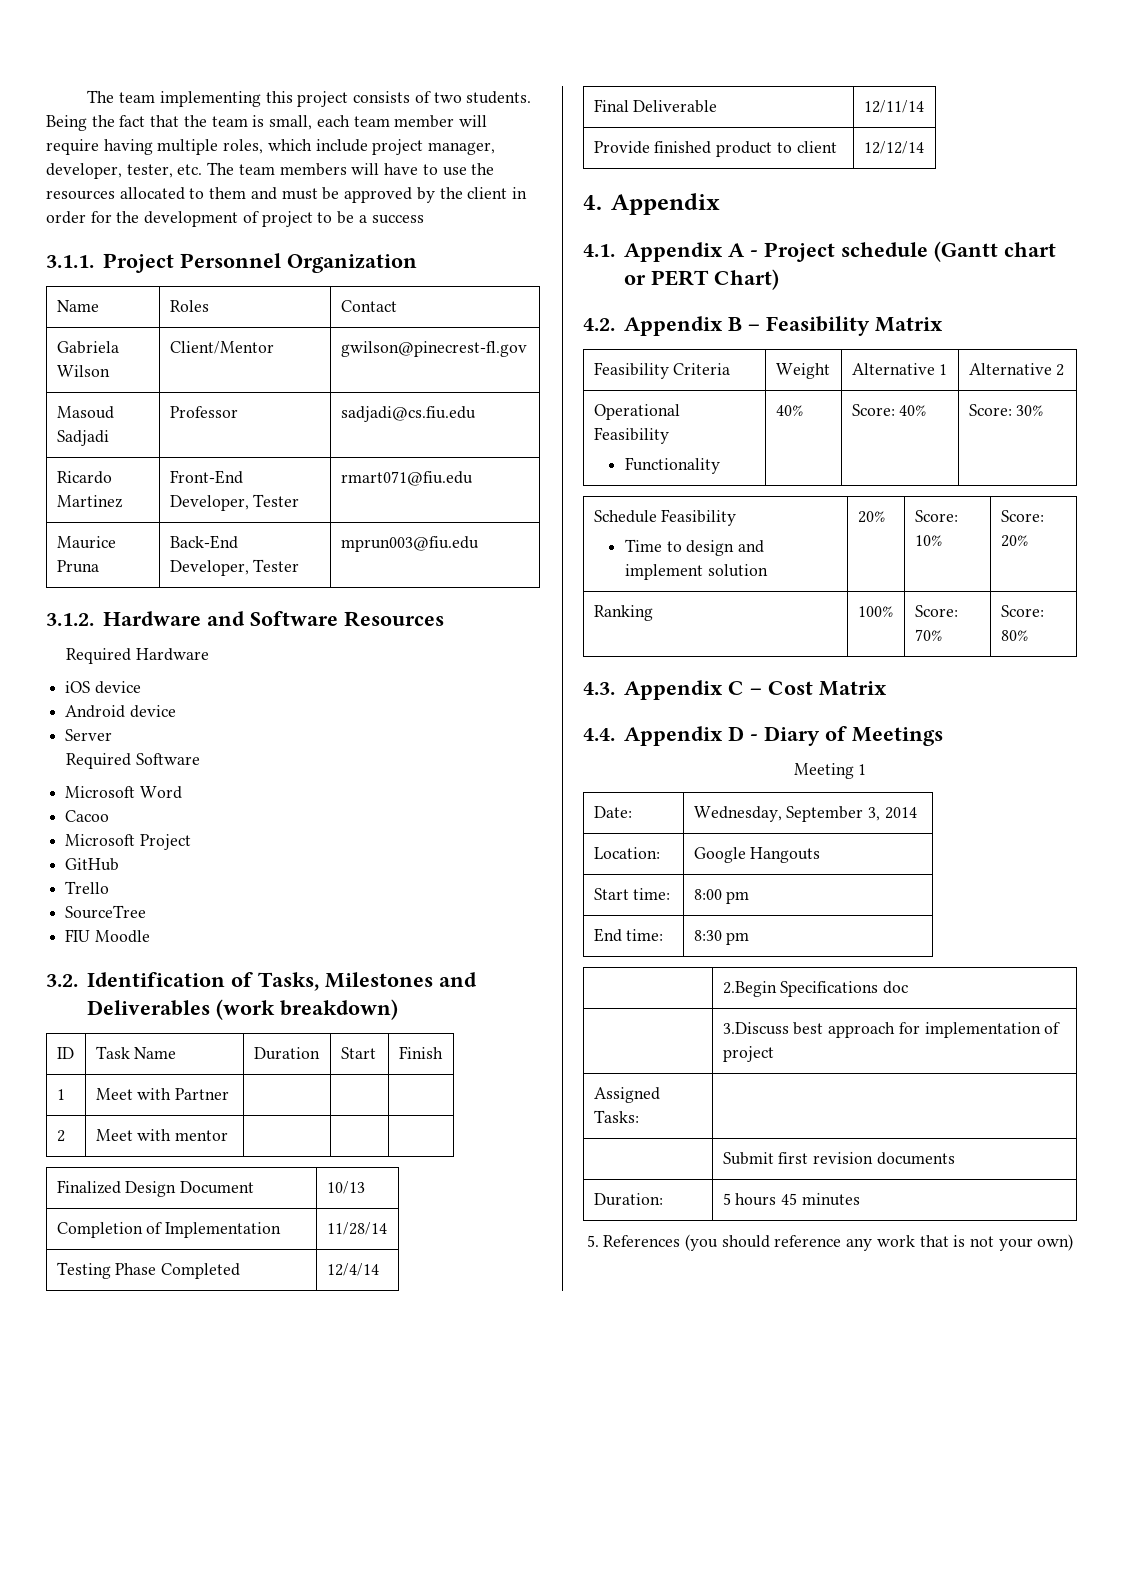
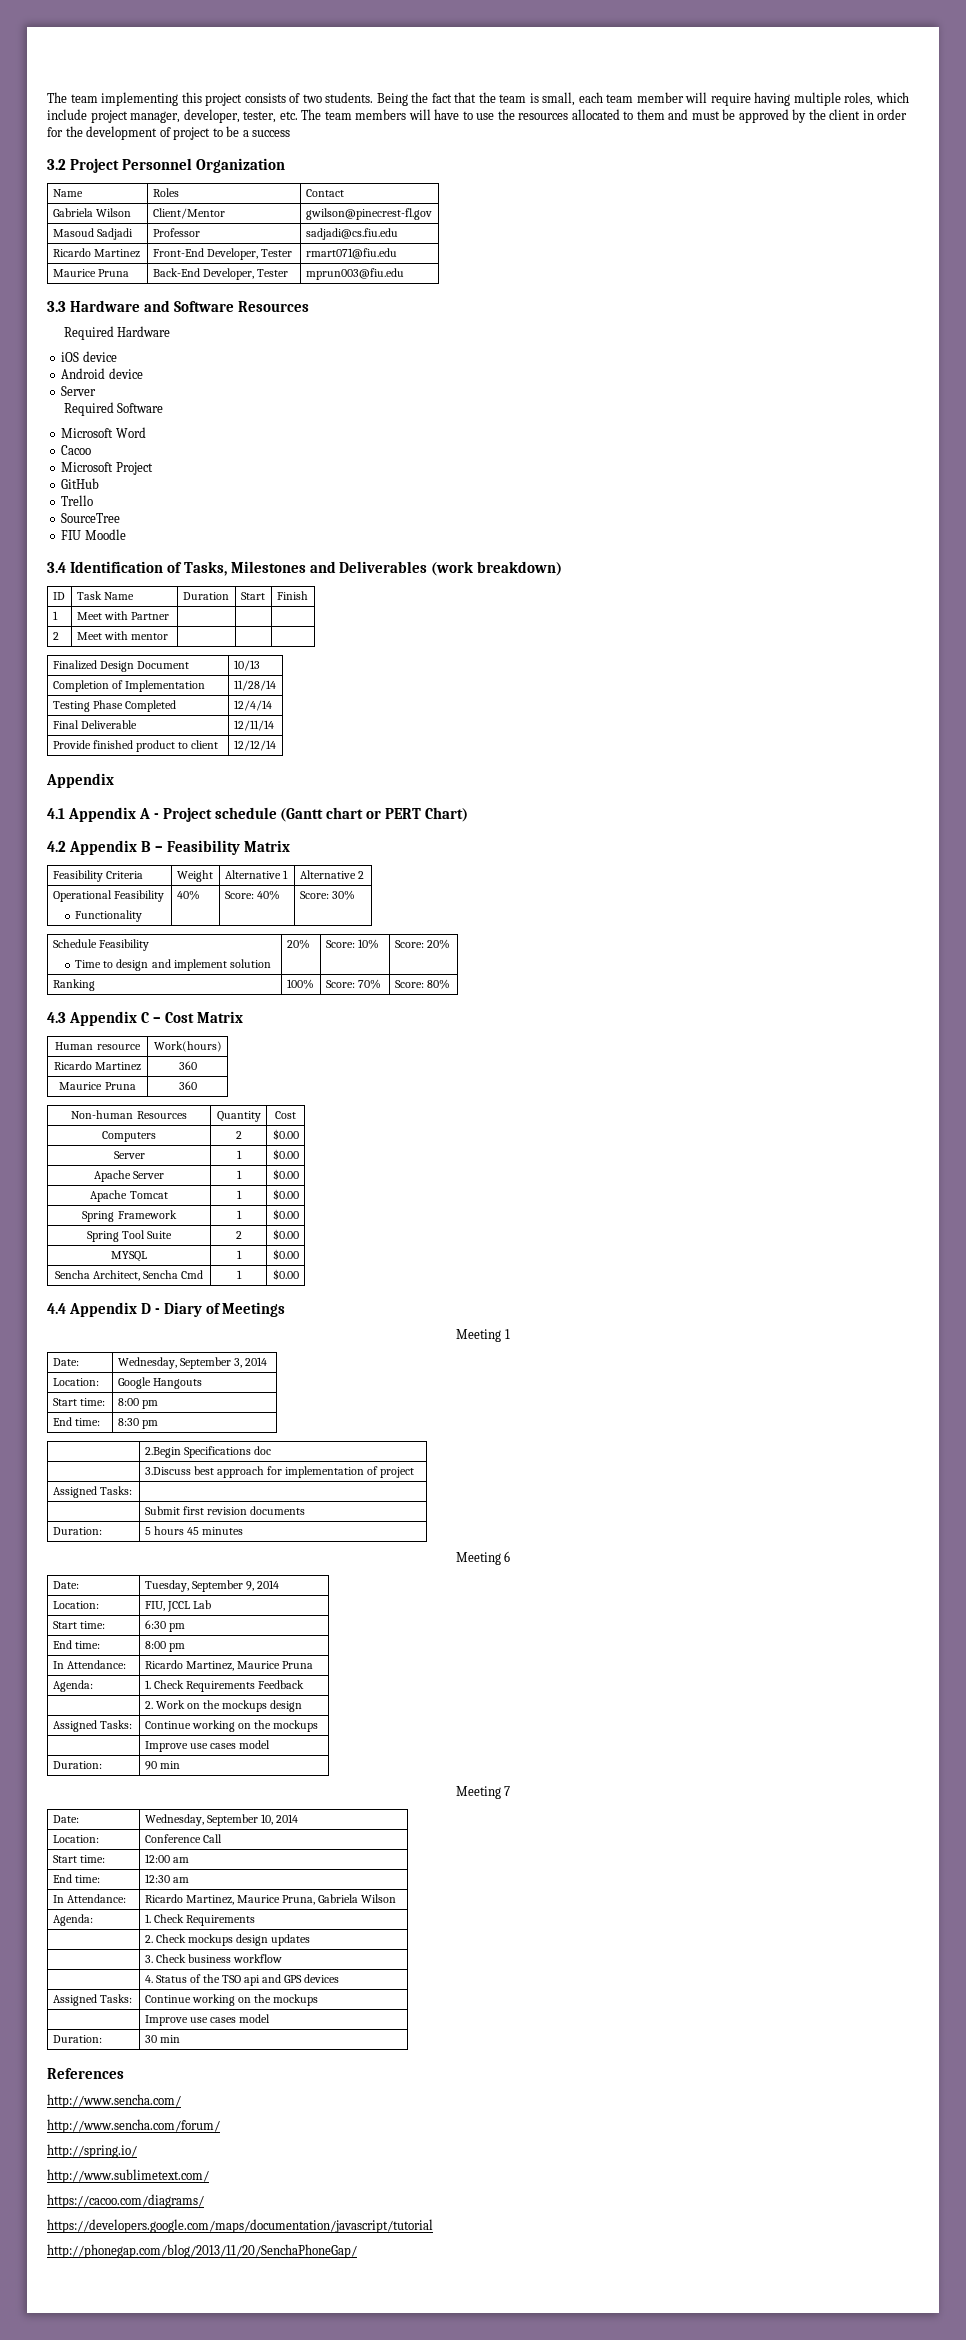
- 3.1.1. Project Personnel Organization
+ 3.2 Project Personnel Organization
- 3.1.2. Hardware and Software Resources
+ 3.3 Hardware and Software Resources
- 3.2. Identification of Tasks, Milestones and Deliverables (work breakdown)
+ 3.4 Identification of Tasks, Milestones and Deliverables (work breakdown)
  Provide finished product to client | 12/12/14
- 4. Appendix
+ Appendix
- 4.1. Appendix A - Project schedule (Gantt chart or PERT Chart)
+ 4.1 Appendix A - Project schedule (Gantt chart or PERT Chart)
- 4.2. Appendix B – Feasibility Matrix
+ 4.2 Appendix B – Feasibility Matrix
- 4.3. Appendix C – Cost Matrix
+ 4.3 Appendix C – Cost Matrix
- 4.4. Appendix D - Diary of Meetings
+ Human resource | Work(hours)
+ Ricardo Martinez | 360
+ Maurice Pruna | 360
+ Non-human Resources | Quantity | Cost
+ Computers | 2 | $0.00
+ Server | 1 | $0.00
+ Apache Server | 1 | $0.00
+ Apache Tomcat | 1 | $0.00
+ Spring Framework | 1 | $0.00
+ Spring Tool Suite | 2 | $0.00
+ MYSQL | 1 | $0.00
+ Sencha Architect, Sencha Cmd | 1 | $0.00
+ 4.4 Appendix D - Diary of Meetings
- 5. References (you should reference any work that is not your own)
+ Meeting 6
+ Date: | Tuesday, September 9, 2014
+ Location: | FIU, JCCL Lab
+ Start time: | 6:30 pm
+ End time: | 8:00 pm
+ In Attendance: | Ricardo Martinez, Maurice Pruna
+ Agenda: | 1. Check Requirements Feedback
+ | 2. Work on the mockups design
+ Assigned Tasks: | Continue working on the mockups
+ | Improve use cases model
+ Duration: | 90 min
+ Meeting 7
+ Date: | Wednesday, September 10, 2014
+ Location: | Conference Call
+ Start time: | 12:00 am
+ End time: | 12:30 am
+ In Attendance: | Ricardo Martinez, Maurice Pruna, Gabriela Wilson
+ Agenda: | 1. Check Requirements
+ | 2. Check mockups design updates
+ | 3. Check business workflow
+ | 4. Status of the TSO api and GPS devices
+ Assigned Tasks: | Continue working on the mockups
+ | Improve use cases model
+ Duration: | 30 min
+ References
+ http://www.sencha.com/
+ http://www.sencha.com/forum/
+ http://spring.io/
+ http://www.sublimetext.com/
+ https://cacoo.com/diagrams/
+ https://developers.google.com/maps/documentation/javascript/tutorial
+ http://phonegap.com/blog/2013/11/20/SenchaPhoneGap/

